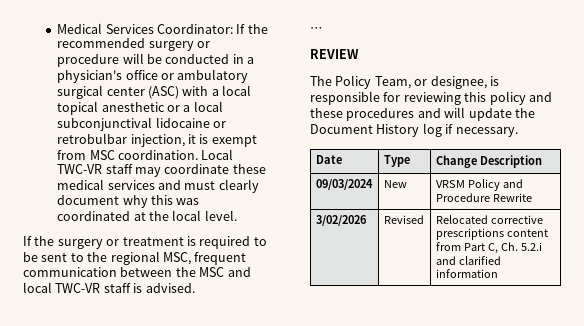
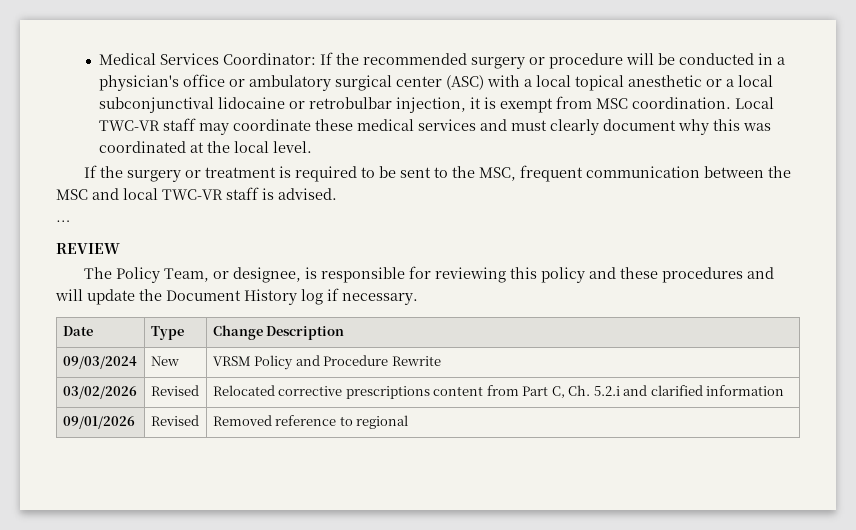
- If the surgery or treatment is required to be sent to the regional MSC, frequent communication between the MSC and local TWC-VR staff is advised.
+ If the surgery or treatment is required to be sent to the MSC, frequent communication between the MSC and local TWC-VR staff is advised.
- 3/02/2026 | Revised | Relocated corrective prescriptions content from Part C, Ch. 5.2.i and clarified information
+ 03/02/2026 | Revised | Relocated corrective prescriptions content from Part C, Ch. 5.2.i and clarified information
+ 09/01/2026 | Revised | Removed reference to regional

